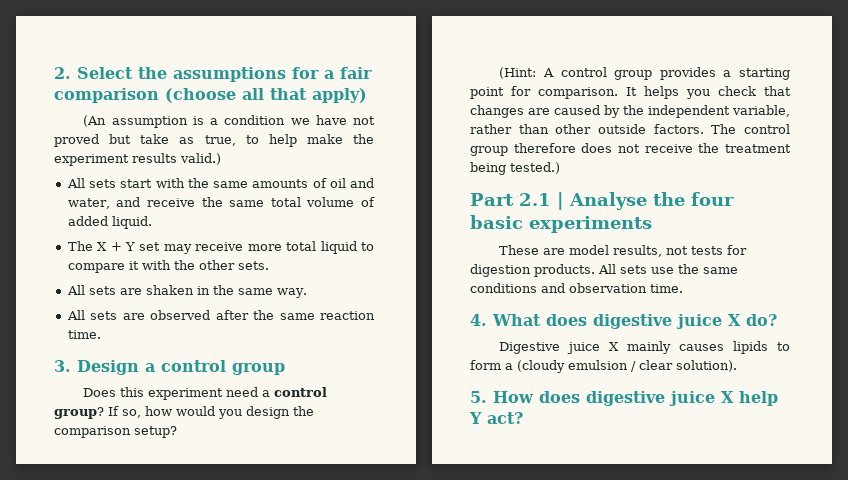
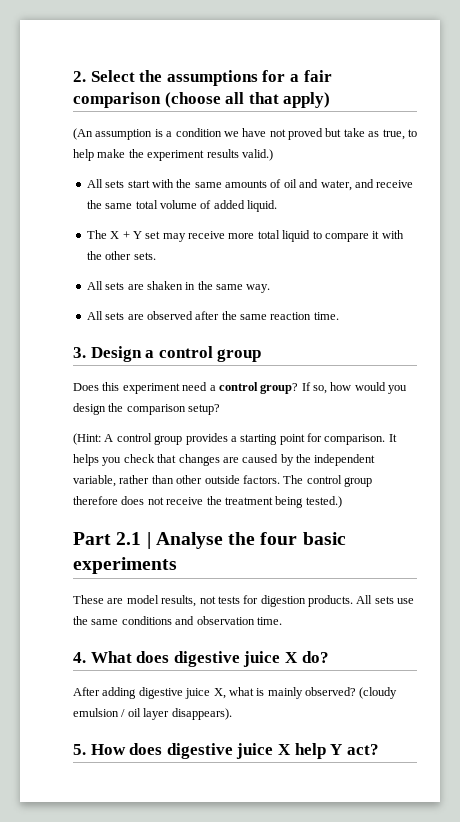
- Digestive juice X mainly causes lipids to form a (cloudy emulsion / clear solution).
+ After adding digestive juice X, what is mainly observed? (cloudy emulsion / oil layer disappears).

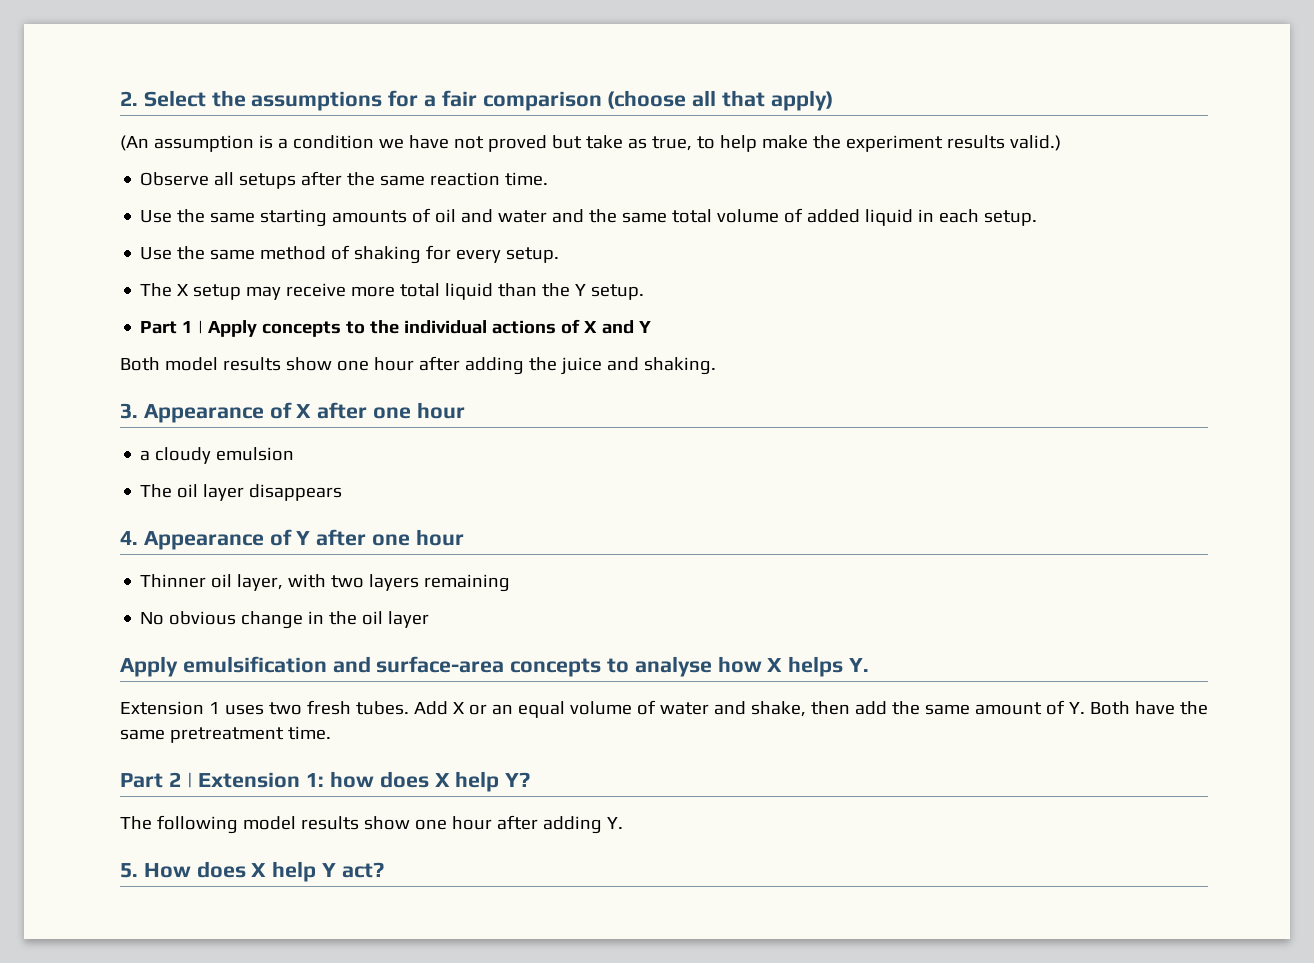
- All sets start with the same amounts of oil and water, and receive the same total volume of added liquid.
+ Observe all setups after the same reaction time.
+ Use the same starting amounts of oil and water and the same total volume of added liquid in each setup.
+ Use the same method of shaking for every setup.
- The X + Y set may receive more total liquid to compare it with the other sets.
- All sets are shaken in the same way.
- All sets are observed after the same reaction time.
- 3. Design a control group
- Does this experiment need a control group? If so, how would you design the comparison setup?
- (Hint: A control group provides a starting point for comparison. It helps you check that changes are caused by the independent variable, rather than other outside factors. The control group therefore does not receive the treatment being tested.)
- Part 2.1 | Analyse the four basic experiments
- These are model results, not tests for digestion products. All sets use the same conditions and observation time.
- 4. What does digestive juice X do?
- After adding digestive juice X, what is mainly observed? (cloudy emulsion / oil layer disappears).
+ The X setup may receive more total liquid than the Y setup.
+ Part 1 | Apply concepts to the individual actions of X and Y
+ Both model results show one hour after adding the juice and shaking.
+ 3. Appearance of X after one hour
+ a cloudy emulsion
+ The oil layer disappears
+ 4. Appearance of Y after one hour
+ Thinner oil layer, with two layers remaining
+ No obvious change in the oil layer
+ Apply emulsification and surface-area concepts to analyse how X helps Y.
+ Extension 1 uses two fresh tubes. Add X or an equal volume of water and shake, then add the same amount of Y. Both have the same pretreatment time.
+ Part 2 | Extension 1: how does X help Y?
+ The following model results show one hour after adding Y.
- 5. How does digestive juice X help Y act?
+ 5. How does X help Y act?

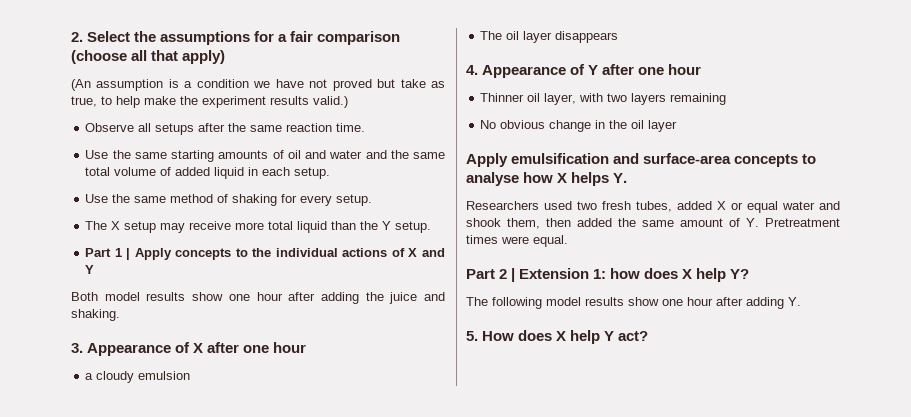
- Extension 1 uses two fresh tubes. Add X or an equal volume of water and shake, then add the same amount of Y. Both have the same pretreatment time.
+ Researchers used two fresh tubes, added X or equal water and shook them, then added the same amount of Y. Pretreatment times were equal.

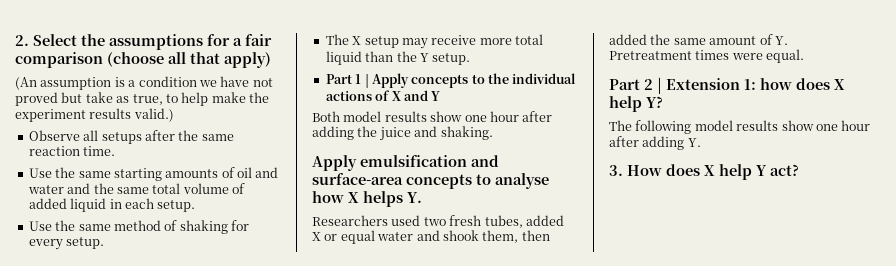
- 3. Appearance of X after one hour
- a cloudy emulsion
- The oil layer disappears
- 4. Appearance of Y after one hour
- Thinner oil layer, with two layers remaining
- No obvious change in the oil layer
- 5. How does X help Y act?
+ 3. How does X help Y act?

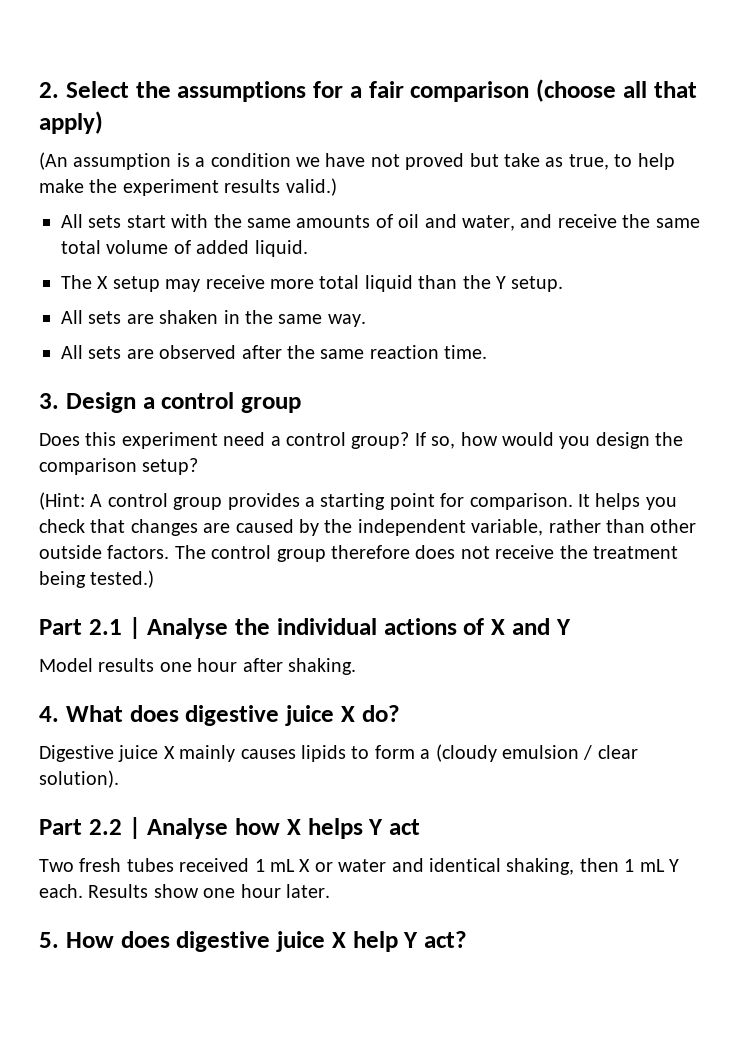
- Observe all setups after the same reaction time.
- Use the same starting amounts of oil and water and the same total volume of added liquid in each setup.
- Use the same method of shaking for every setup.
+ All sets start with the same amounts of oil and water, and receive the same total volume of added liquid.
- Part 1 | Apply concepts to the individual actions of X and Y
+ All sets are shaken in the same way.
+ All sets are observed after the same reaction time.
+ 3. Design a control group
+ Does this experiment need a control group? If so, how would you design the comparison setup?
+ (Hint: A control group provides a starting point for comparison. It helps you check that changes are caused by the independent variable, rather than other outside factors. The control group therefore does not receive the treatment being tested.)
+ Part 2.1 | Analyse the individual actions of X and Y
- Both model results show one hour after adding the juice and shaking.
- Apply emulsification and surface-area concepts to analyse how X helps Y.
- Researchers used two fresh tubes, added X or equal water and shook them, then added the same amount of Y. Pretreatment times were equal.
- Part 2 | Extension 1: how does X help Y?
- The following model results show one hour after adding Y.
- 3. How does X help Y act?
+ Model results one hour after shaking.
+ 4. What does digestive juice X do?
+ Digestive juice X mainly causes lipids to form a (cloudy emulsion / clear solution).
+ Part 2.2 | Analyse how X helps Y act
+ Two fresh tubes received 1 mL X or water and identical shaking, then 1 mL Y each. Results show one hour later.
+ 5. How does digestive juice X help Y act?

